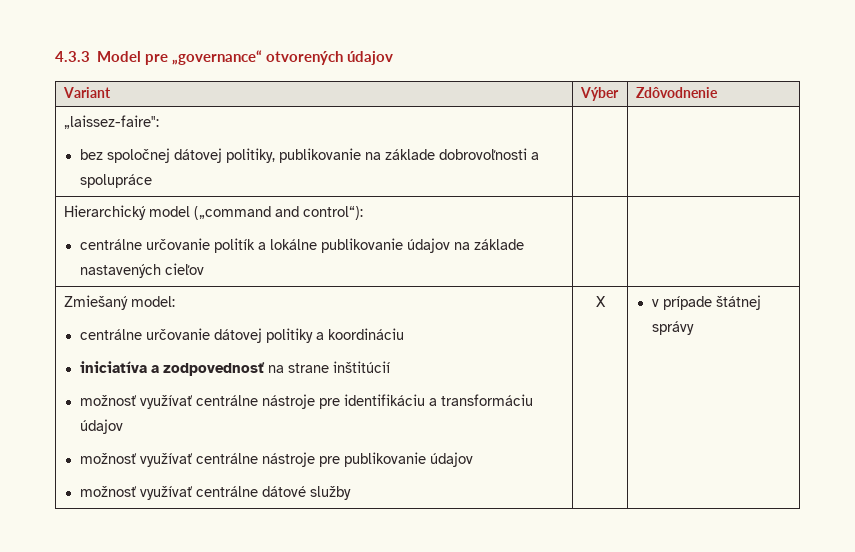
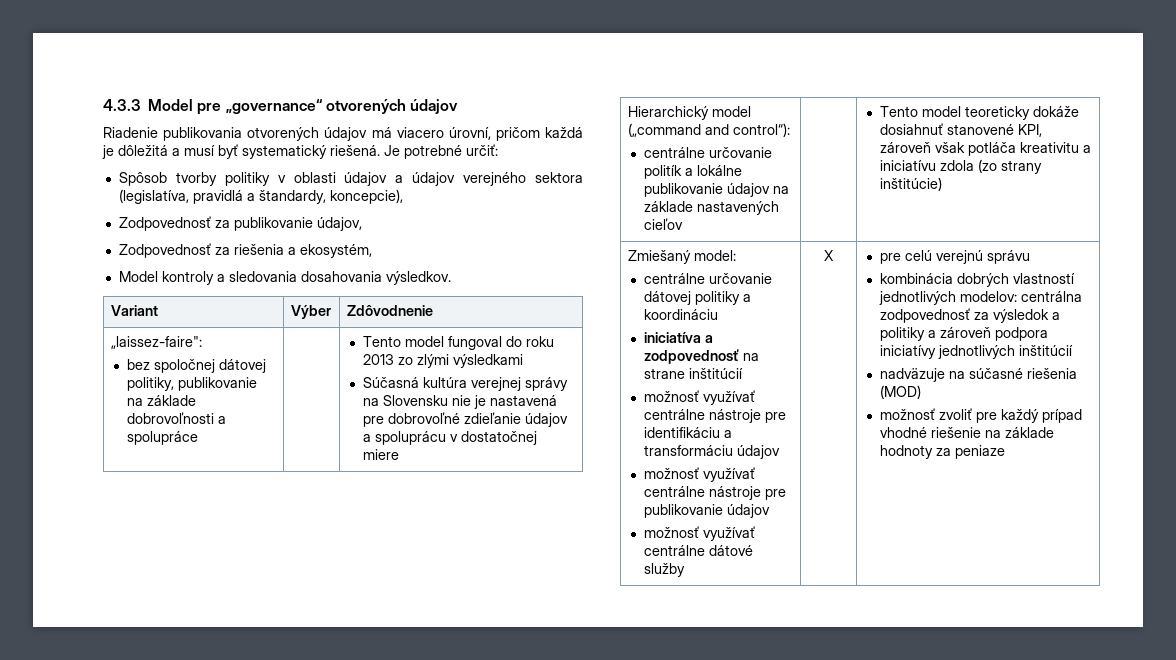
+ Riadenie publikovania otvorených údajov má viacero úrovní, pričom každá je dôležitá a musí byť systematický riešená. Je potrebné určiť:
+ Spôsob tvorby politiky v oblasti údajov a údajov verejného sektora (legislatíva, pravidlá a štandardy, koncepcie),
+ Zodpovednosť za publikovanie údajov,
+ Zodpovednosť za riešenia a ekosystém,
+ Model kontroly a sledovania dosahovania výsledkov.
  „laissez-faire":
- bez spoločnej dátovej politiky, publikovanie na základe dobrovoľnosti a spolupráce | |
+ bez spoločnej dátovej politiky, publikovanie na základe dobrovoľnosti a spolupráce | | Tento model fungoval do roku 2013 zo zlými výsledkami
+ Súčasná kultúra verejnej správy na Slovensku nie je nastavená pre dobrovoľné zdieľanie údajov a spoluprácu v dostatočnej miere
  Hierarchický model („command and control“):
- centrálne určovanie politík a lokálne publikovanie údajov na základe nastavených cieľov | |
+ centrálne určovanie politík a lokálne publikovanie údajov na základe nastavených cieľov | | Tento model teoreticky dokáže dosiahnuť stanovené KPI, zároveň však potláča kreativitu a iniciatívu zdola (zo strany inštitúcie)
- v prípade štátnej správy
+ pre celú verejnú správu
+ kombinácia dobrých vlastností jednotlivých modelov: centrálna zodpovednosť za výsledok a politiky a zároveň podpora iniciatívy jednotlivých inštitúcií
+ nadväzuje na súčasné riešenia (MOD)
+ možnosť zvoliť pre každý prípad vhodné riešenie na základe hodnoty za peniaze

